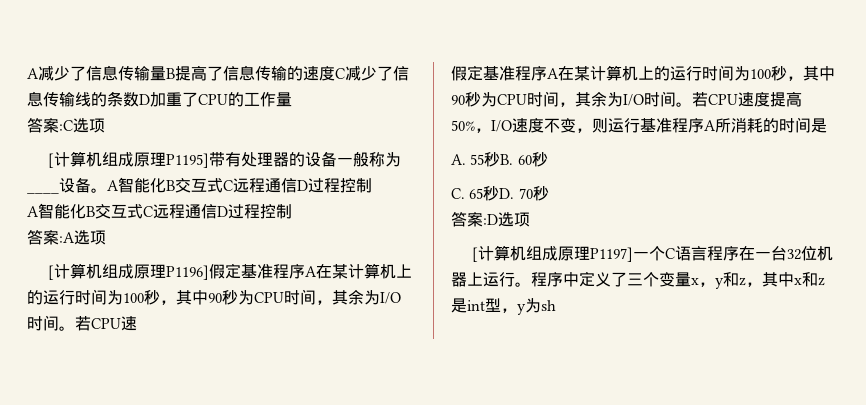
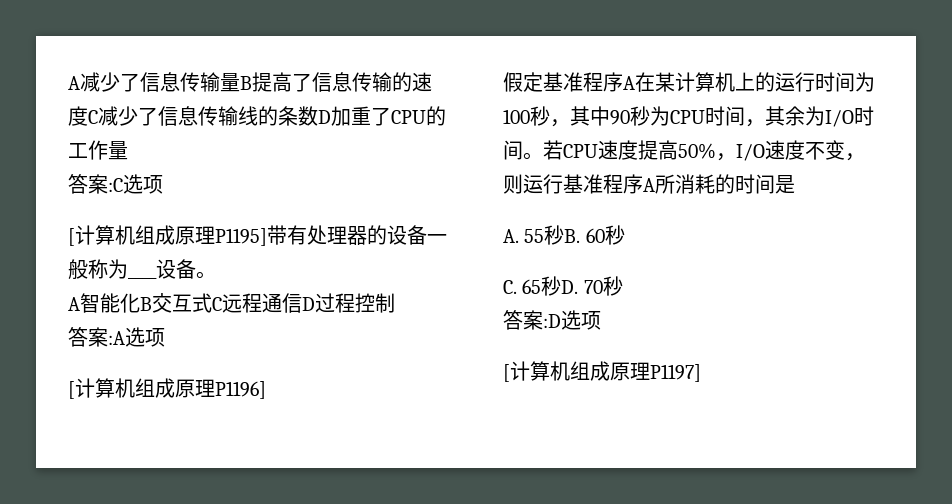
- [计算机组成原理P1195]带有处理器的设备一般称为____设备。A智能化B交互式C远程通信D过程控制
+ [计算机组成原理P1195]带有处理器的设备一般称为____设备。
- [计算机组成原理P1196]假定基准程序A在某计算机上的运行时间为100秒，其中90秒为CPU时间，其余为I/O时间。若CPU速
+ [计算机组成原理P1196]
- [计算机组成原理P1197]一个C语言程序在一台32位机器上运行。程序中定义了三个变量x，y和z，其中x和z是int型，y为sh
+ [计算机组成原理P1197]

